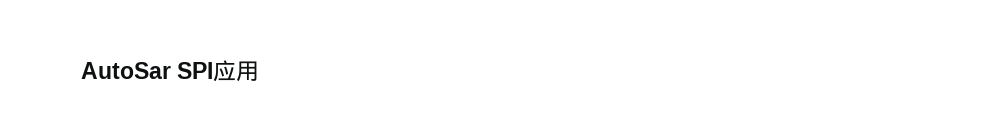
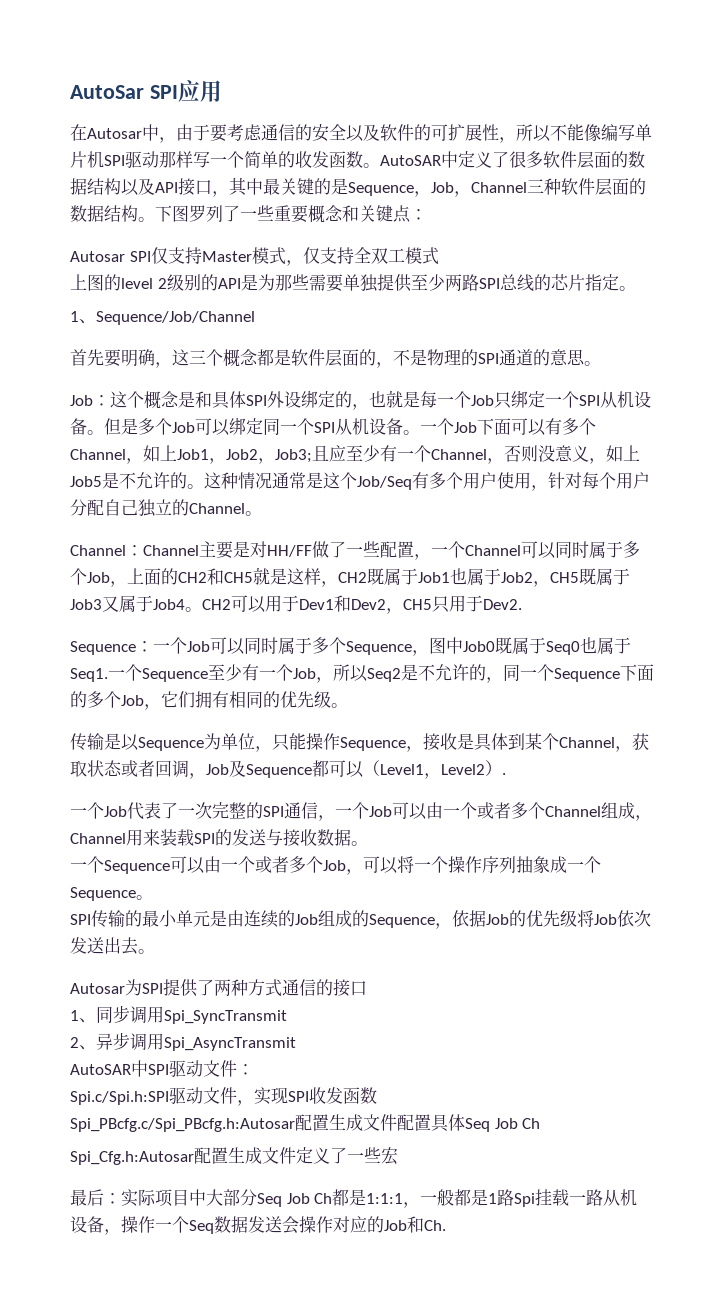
+ 在Autosar中，由于要考虑通信的安全以及软件的可扩展性，所以不能像编写单片机SPI驱动那样写一个简单的收发函数。AutoSAR中定义了很多软件层面的数据结构以及API接口，其中最关键的是Sequence，Job，Channel三种软件层面的数据结构。下图罗列了一些重要概念和关键点：
+ Autosar SPI仅支持Master模式，仅支持全双工模式
+ 上图的level 2级别的API是为那些需要单独提供至少两路SPI总线的芯片指定。
+ 1、Sequence/Job/Channel
+ 首先要明确，这三个概念都是软件层面的，不是物理的SPI通道的意思。
+ Job：这个概念是和具体SPI外设绑定的，也就是每一个Job只绑定一个SPI从机设备。但是多个Job可以绑定同一个SPI从机设备。一个Job下面可以有多个Channel，如上Job1，Job2，Job3;且应至少有一个Channel，否则没意义，如上Job5是不允许的。这种情况通常是这个Job/Seq有多个用户使用，针对每个用户分配自己独立的Channel。
+ Channel：Channel主要是对HH/FF做了一些配置，一个Channel可以同时属于多个Job，上面的CH2和CH5就是这样，CH2既属于Job1也属于Job2，CH5既属于Job3又属于Job4。CH2可以用于Dev1和Dev2，CH5只用于Dev2.
+ Sequence：一个Job可以同时属于多个Sequence，图中Job0既属于Seq0也属于Seq1.一个Sequence至少有一个Job，所以Seq2是不允许的，同一个Sequence下面的多个Job，它们拥有相同的优先级。
+ 传输是以Sequence为单位，只能操作Sequence，接收是具体到某个Channel，获取状态或者回调，Job及Sequence都可以（Level1，Level2）.
+ 一个Job代表了一次完整的SPI通信，一个Job可以由一个或者多个Channel组成，Channel用来装载SPI的发送与接收数据。
+ 一个Sequence可以由一个或者多个Job，可以将一个操作序列抽象成一个Sequence。
+ SPI传输的最小单元是由连续的Job组成的Sequence，依据Job的优先级将Job依次发送出去。
+ Autosar为SPI提供了两种方式通信的接口
+ 1、同步调用Spi_SyncTransmit
+ 2、异步调用Spi_AsyncTransmit
+ AutoSAR中SPI驱动文件：
+ Spi.c/Spi.h:SPI驱动文件，实现SPI收发函数
+ Spi_PBcfg.c/Spi_PBcfg.h:Autosar配置生成文件配置具体Seq Job Ch
+ Spi_Cfg.h:Autosar配置生成文件定义了一些宏
+ 最后：实际项目中大部分Seq Job Ch都是1:1:1，一般都是1路Spi挂载一路从机设备，操作一个Seq数据发送会操作对应的Job和Ch.

